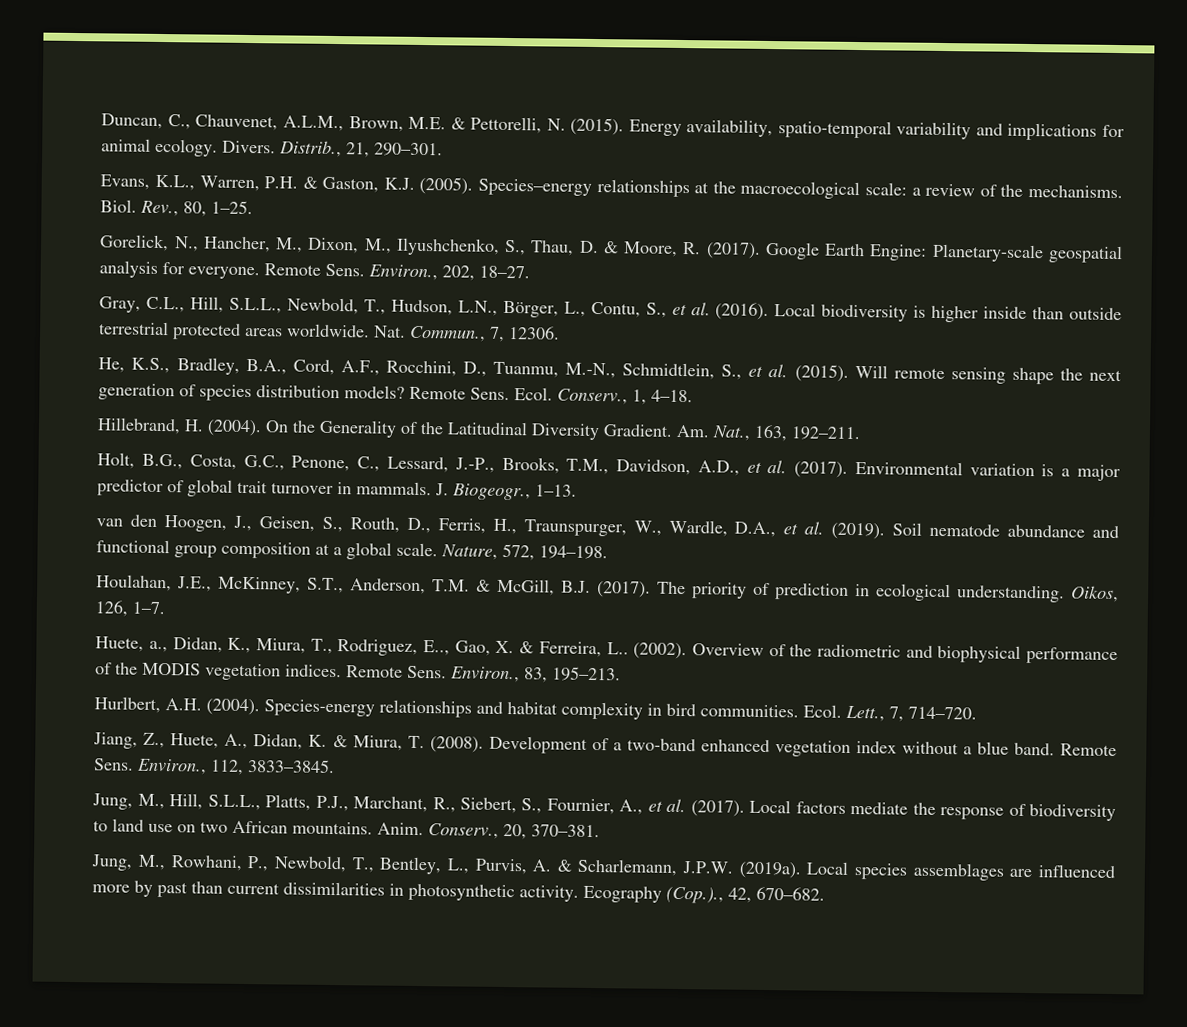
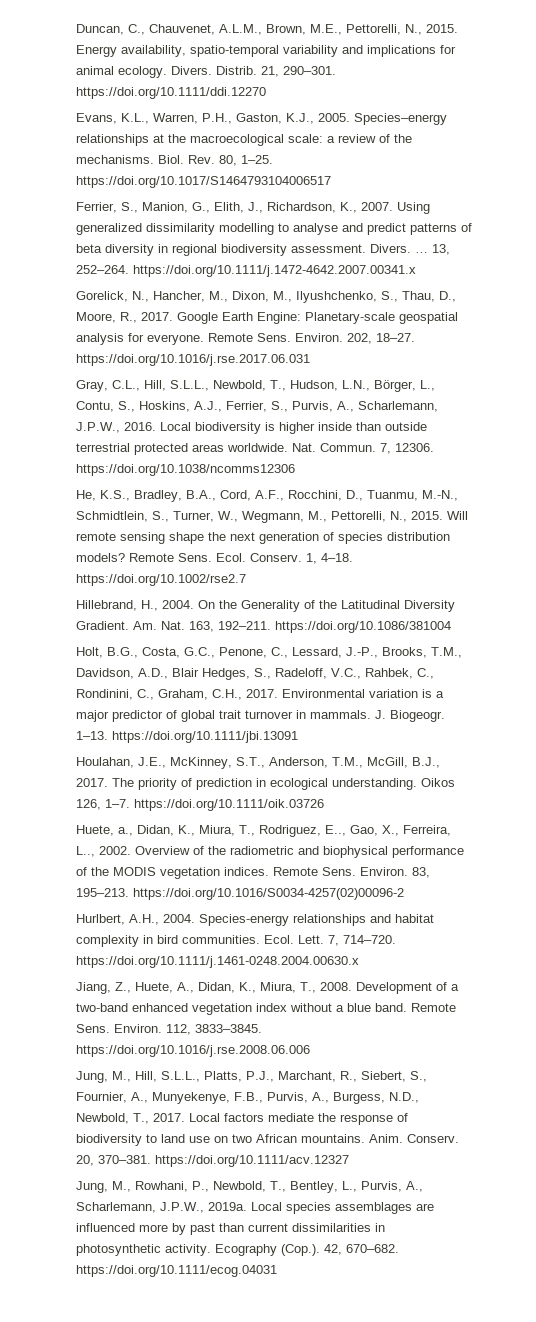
- Duncan, C., Chauvenet, A.L.M., Brown, M.E. & Pettorelli, N. (2015).
+ Duncan, C., Chauvenet, A.L.M., Brown, M.E., Pettorelli, N., 2015.
- Distrib., 21, 290–301.
+ Distrib. 21, 290–301. https://doi.org/10.1111/ddi.12270
- Evans, K.L., Warren, P.H. & Gaston, K.J. (2005).
+ Evans, K.L., Warren, P.H., Gaston, K.J., 2005.
- Rev., 80, 1–25.
+ Rev. 80, 1–25. https://doi.org/10.1017/S1464793104006517
+ Ferrier, S., Manion, G., Elith, J., Richardson, K., 2007. Using generalized dissimilarity modelling to analyse and predict patterns of beta diversity in regional biodiversity assessment. Divers. … 13, 252–264. https://doi.org/10.1111/j.1472-4642.2007.00341.x
- Gorelick, N., Hancher, M., Dixon, M., Ilyushchenko, S., Thau, D. & Moore, R. (2017).
+ Gorelick, N., Hancher, M., Dixon, M., Ilyushchenko, S., Thau, D., Moore, R., 2017.
- Environ., 202, 18–27.
+ Environ. 202, 18–27. https://doi.org/10.1016/j.rse.2017.06.031
- Gray, C.L., Hill, S.L.L., Newbold, T., Hudson, L.N., Börger, L., Contu, S., et al. (2016).
+ Gray, C.L., Hill, S.L.L., Newbold, T., Hudson, L.N., Börger, L., Contu, S., Hoskins, A.J., Ferrier, S., Purvis, A., Scharlemann, J.P.W., 2016.
- Nat. Commun., 7, 12306.
+ Nat. Commun. 7, 12306. https://doi.org/10.1038/ncomms12306
- He, K.S., Bradley, B.A., Cord, A.F., Rocchini, D., Tuanmu, M.-N., Schmidtlein, S., et al. (2015).
+ He, K.S., Bradley, B.A., Cord, A.F., Rocchini, D., Tuanmu, M.-N., Schmidtlein, S., Turner, W., Wegmann, M., Pettorelli, N., 2015.
- Conserv., 1, 4–18.
+ Conserv. 1, 4–18. https://doi.org/10.1002/rse2.7
- Hillebrand, H. (2004).
+ Hillebrand, H., 2004.
- Am. Nat., 163, 192–211.
+ Am. Nat. 163, 192–211. https://doi.org/10.1086/381004
- Holt, B.G., Costa, G.C., Penone, C., Lessard, J.-P., Brooks, T.M., Davidson, A.D., et al. (2017).
+ Holt, B.G., Costa, G.C., Penone, C., Lessard, J.-P., Brooks, T.M., Davidson, A.D., Blair Hedges, S., Radeloff, V.C., Rahbek, C., Rondinini, C., Graham, C.H., 2017.
- J. Biogeogr., 1–13.
- van den Hoogen, J., Geisen, S., Routh, D., Ferris, H., Traunspurger, W., Wardle, D.A., et al. (2019). Soil nematode abundance and functional group composition at a global scale. Nature, 572, 194–198.
+ J. Biogeogr. 1–13. https://doi.org/10.1111/jbi.13091
- Houlahan, J.E., McKinney, S.T., Anderson, T.M. & McGill, B.J. (2017).
+ Houlahan, J.E., McKinney, S.T., Anderson, T.M., McGill, B.J., 2017.
- Oikos, 126, 1–7.
+ Oikos 126, 1–7. https://doi.org/10.1111/oik.03726
- Huete, a., Didan, K., Miura, T., Rodriguez, E.., Gao, X. & Ferreira, L.. (2002).
+ Huete, a., Didan, K., Miura, T., Rodriguez, E.., Gao, X., Ferreira, L.., 2002.
- Environ., 83, 195–213.
+ Environ. 83, 195–213. https://doi.org/10.1016/S0034-4257(02)00096-2
- Hurlbert, A.H. (2004).
+ Hurlbert, A.H., 2004.
- Lett., 7, 714–720.
+ Lett. 7, 714–720. https://doi.org/10.1111/j.1461-0248.2004.00630.x
- Jiang, Z., Huete, A., Didan, K. & Miura, T. (2008).
+ Jiang, Z., Huete, A., Didan, K., Miura, T., 2008.
- Environ., 112, 3833–3845.
+ Environ. 112, 3833–3845. https://doi.org/10.1016/j.rse.2008.06.006
- Jung, M., Hill, S.L.L., Platts, P.J., Marchant, R., Siebert, S., Fournier, A., et al. (2017).
+ Jung, M., Hill, S.L.L., Platts, P.J., Marchant, R., Siebert, S., Fournier, A., Munyekenye, F.B., Purvis, A., Burgess, N.D., Newbold, T., 2017.
- Conserv., 20, 370–381.
+ Conserv. 20, 370–381. https://doi.org/10.1111/acv.12327
- Jung, M., Rowhani, P., Newbold, T., Bentley, L., Purvis, A. & Scharlemann, J.P.W. (2019a).
+ Jung, M., Rowhani, P., Newbold, T., Bentley, L., Purvis, A., Scharlemann, J.P.W., 2019a.
- Ecography (Cop.)., 42, 670–682.
+ Ecography (Cop.). 42, 670–682. https://doi.org/10.1111/ecog.04031

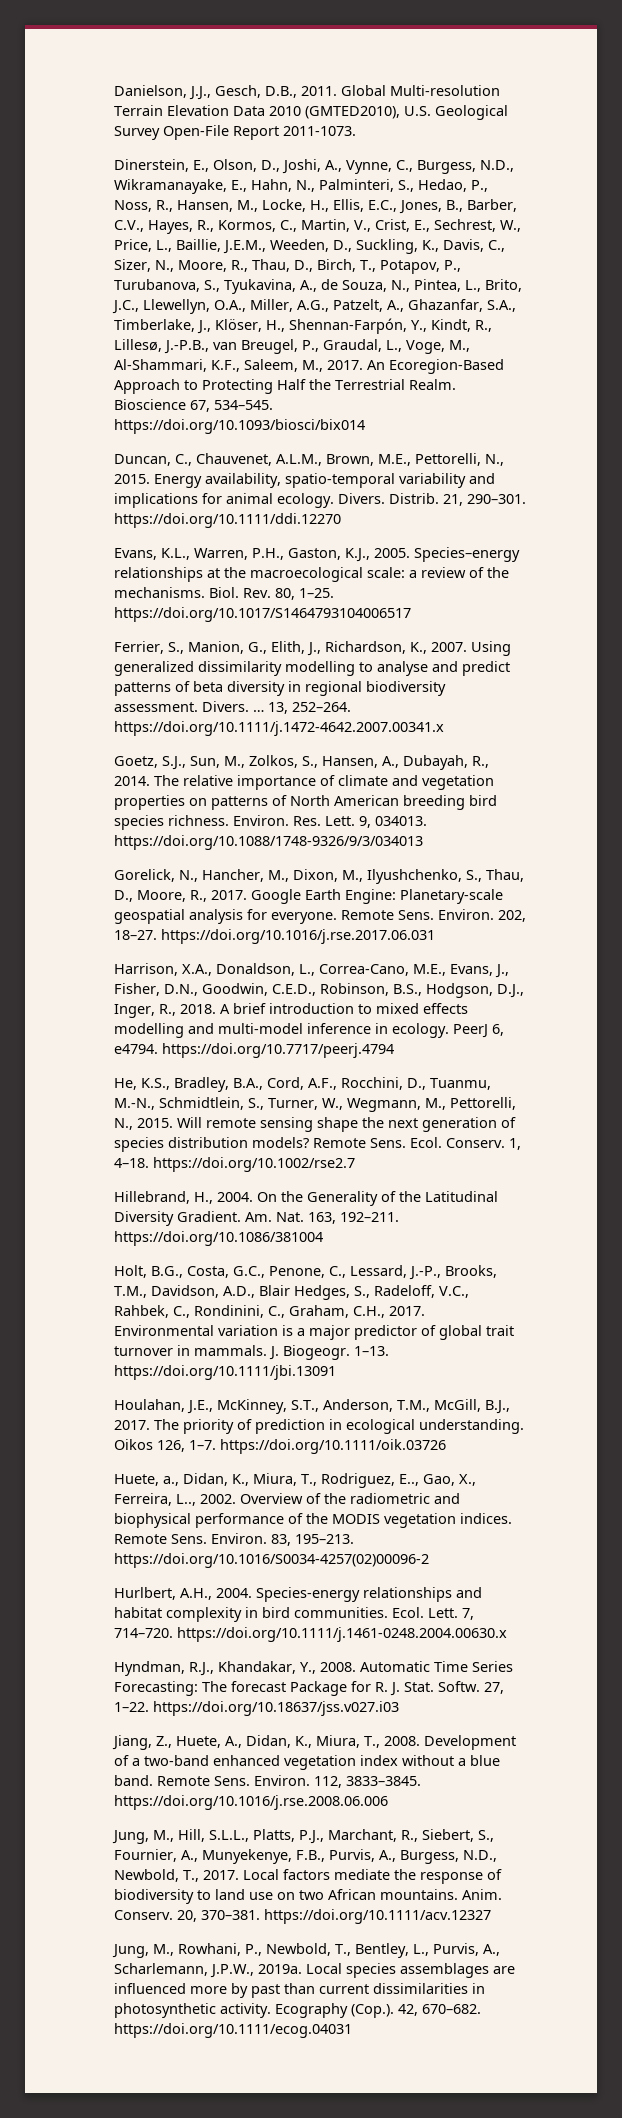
+ Danielson, J.J., Gesch, D.B., 2011. Global Multi-resolution Terrain Elevation Data 2010 (GMTED2010), U.S. Geological Survey Open-File Report 2011-1073.
+ Dinerstein, E., Olson, D., Joshi, A., Vynne, C., Burgess, N.D., Wikramanayake, E., Hahn, N., Palminteri, S., Hedao, P., Noss, R., Hansen, M., Locke, H., Ellis, E.C., Jones, B., Barber, C.V., Hayes, R., Kormos, C., Martin, V., Crist, E., Sechrest, W., Price, L., Baillie, J.E.M., Weeden, D., Suckling, K., Davis, C., Sizer, N., Moore, R., Thau, D., Birch, T., Potapov, P., Turubanova, S., Tyukavina, A., de Souza, N., Pintea, L., Brito, J.C., Llewellyn, O.A., Miller, A.G., Patzelt, A., Ghazanfar, S.A., Timberlake, J., Klöser, H., Shennan-Farpón, Y., Kindt, R., Lillesø, J.-P.B., van Breugel, P., Graudal, L., Voge, M., Al-Shammari, K.F., Saleem, M., 2017. An Ecoregion-Based Approach to Protecting Half the Terrestrial Realm. Bioscience 67, 534–545. https://doi.org/10.1093/biosci/bix014
+ Goetz, S.J., Sun, M., Zolkos, S., Hansen, A., Dubayah, R., 2014. The relative importance of climate and vegetation properties on patterns of North American breeding bird species richness. Environ. Res. Lett. 9, 034013. https://doi.org/10.1088/1748-9326/9/3/034013
- Gray, C.L., Hill, S.L.L., Newbold, T., Hudson, L.N., Börger, L., Contu, S., Hoskins, A.J., Ferrier, S., Purvis, A., Scharlemann, J.P.W., 2016. Local biodiversity is higher inside than outside terrestrial protected areas worldwide. Nat. Commun. 7, 12306. https://doi.org/10.1038/ncomms12306
+ Harrison, X.A., Donaldson, L., Correa-Cano, M.E., Evans, J., Fisher, D.N., Goodwin, C.E.D., Robinson, B.S., Hodgson, D.J., Inger, R., 2018. A brief introduction to mixed effects modelling and multi-model inference in ecology. PeerJ 6, e4794. https://doi.org/10.7717/peerj.4794
+ Hyndman, R.J., Khandakar, Y., 2008. Automatic Time Series Forecasting: The forecast Package for R. J. Stat. Softw. 27, 1–22. https://doi.org/10.18637/jss.v027.i03

